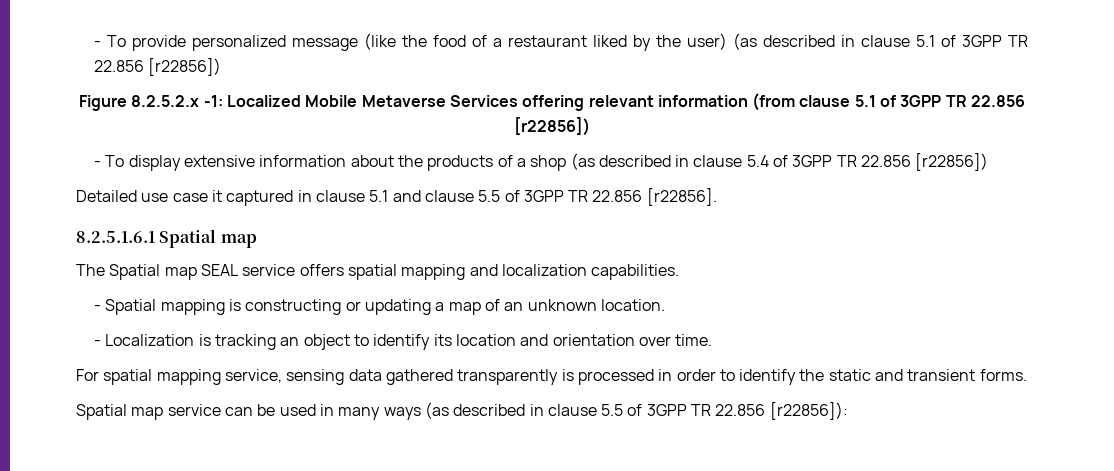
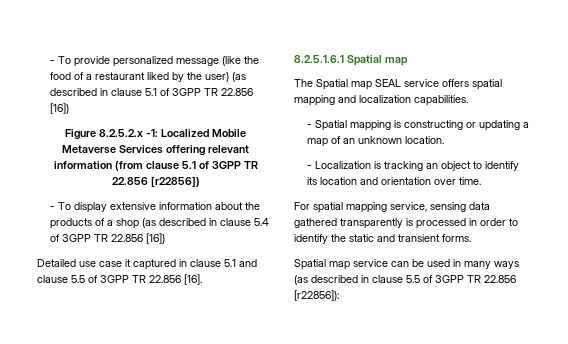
- - To provide personalized message (like the food of a restaurant liked by the user) (as described in clause 5.1 of 3GPP TR 22.856 [r22856])
+ - To provide personalized message (like the food of a restaurant liked by the user) (as described in clause 5.1 of 3GPP TR 22.856 [16])
- - To display extensive information about the products of a shop (as described in clause 5.4 of 3GPP TR 22.856 [r22856])
+ - To display extensive information about the products of a shop (as described in clause 5.4 of 3GPP TR 22.856 [16])
- Detailed use case it captured in clause 5.1 and clause 5.5 of 3GPP TR 22.856 [r22856].
+ Detailed use case it captured in clause 5.1 and clause 5.5 of 3GPP TR 22.856 [16].

